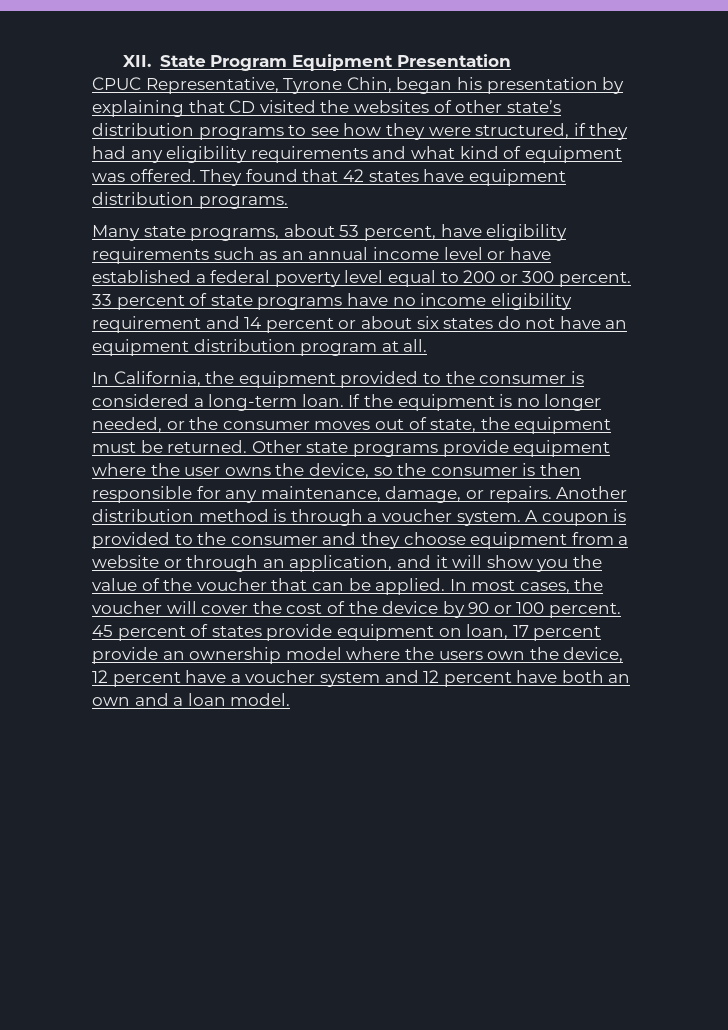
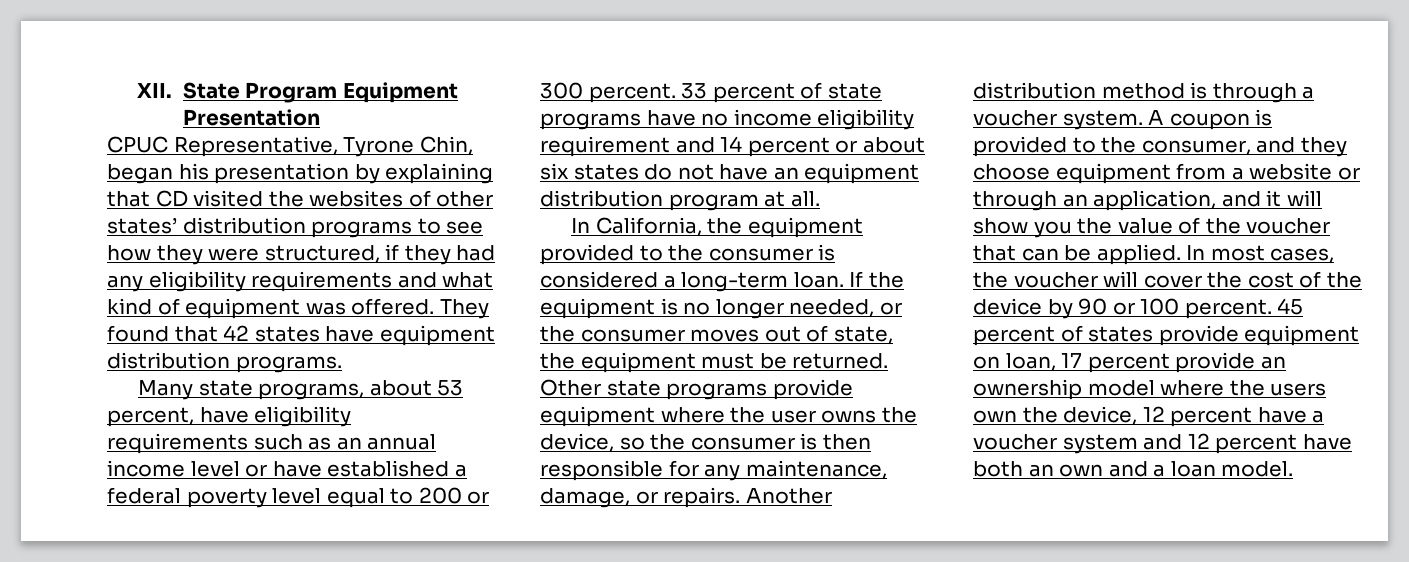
- CPUC Representative, Tyrone Chin, began his presentation by explaining that CD visited the websites of other state’s distribution programs to see how they were structured, if they had any eligibility requirements and what kind of equipment was offered.
+ CPUC Representative, Tyrone Chin, began his presentation by explaining that CD visited the websites of other states’ distribution programs to see how they were structured, if they had any eligibility requirements and what kind of equipment was offered.
- A coupon is provided to the consumer and they choose equipment from a website or through an application, and it will show you the value of the voucher that can be applied.
+ A coupon is provided to the consumer, and they choose equipment from a website or through an application, and it will show you the value of the voucher that can be applied.

